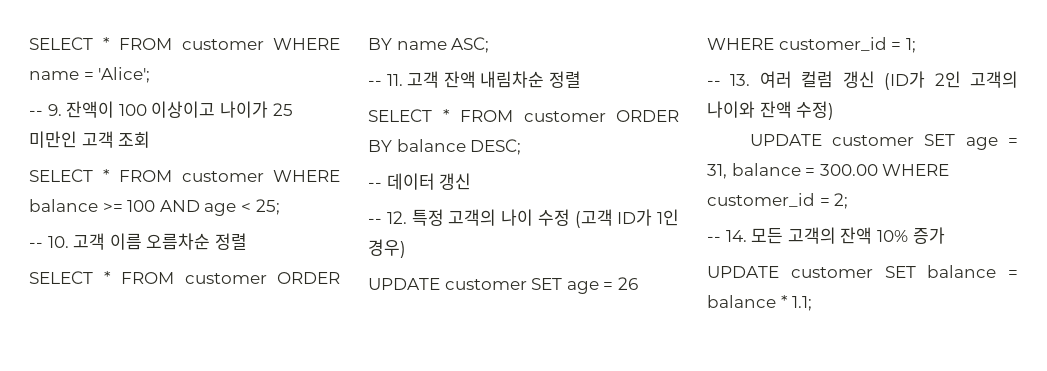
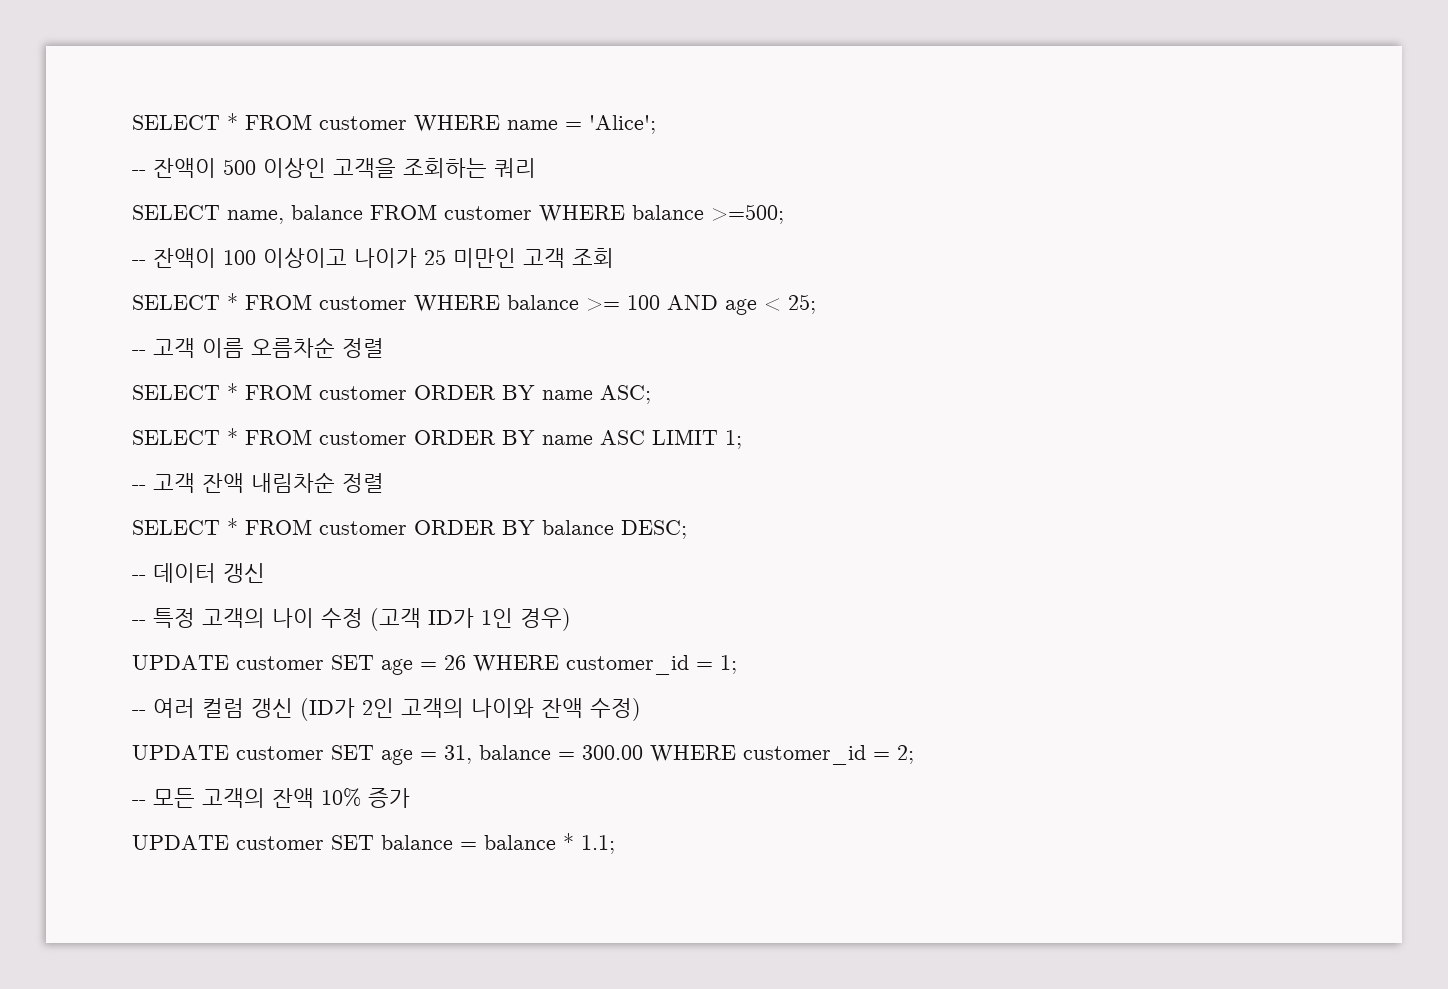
- -- 9. 잔액이 100 이상이고 나이가 25 미만인 고객 조회
+ -- 잔액이 500 이상인 고객을 조회하는 쿼리
+ SELECT name, balance FROM customer WHERE balance >=500;
+ -- 잔액이 100 이상이고 나이가 25 미만인 고객 조회
- -- 10. 고객 이름 오름차순 정렬
+ -- 고객 이름 오름차순 정렬
- -- 11. 고객 잔액 내림차순 정렬
+ SELECT * FROM customer ORDER BY name ASC LIMIT 1;
+ -- 고객 잔액 내림차순 정렬
- -- 12. 특정 고객의 나이 수정 (고객 ID가 1인 경우)
+ -- 특정 고객의 나이 수정 (고객 ID가 1인 경우)
- -- 13. 여러 컬럼 갱신 (ID가 2인 고객의 나이와 잔액 수정)
+ -- 여러 컬럼 갱신 (ID가 2인 고객의 나이와 잔액 수정)
- -- 14. 모든 고객의 잔액 10% 증가
+ -- 모든 고객의 잔액 10% 증가

